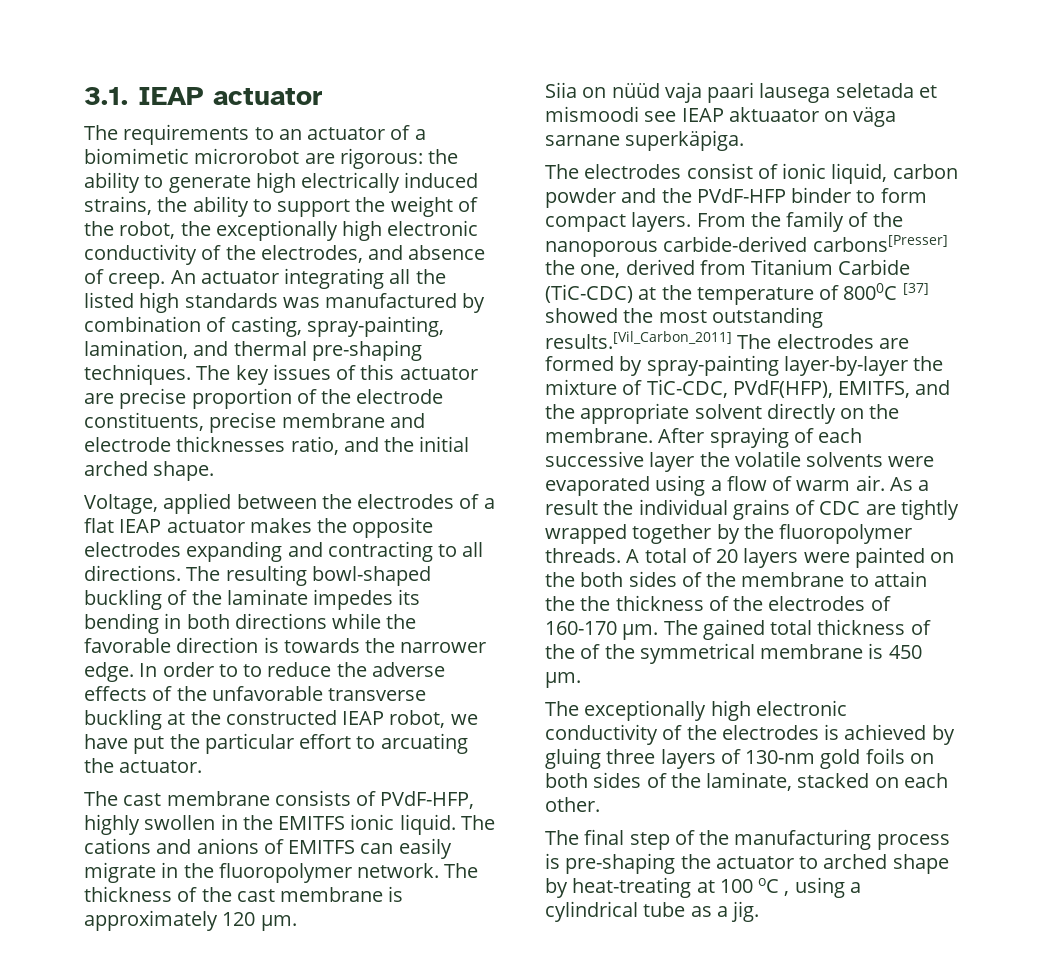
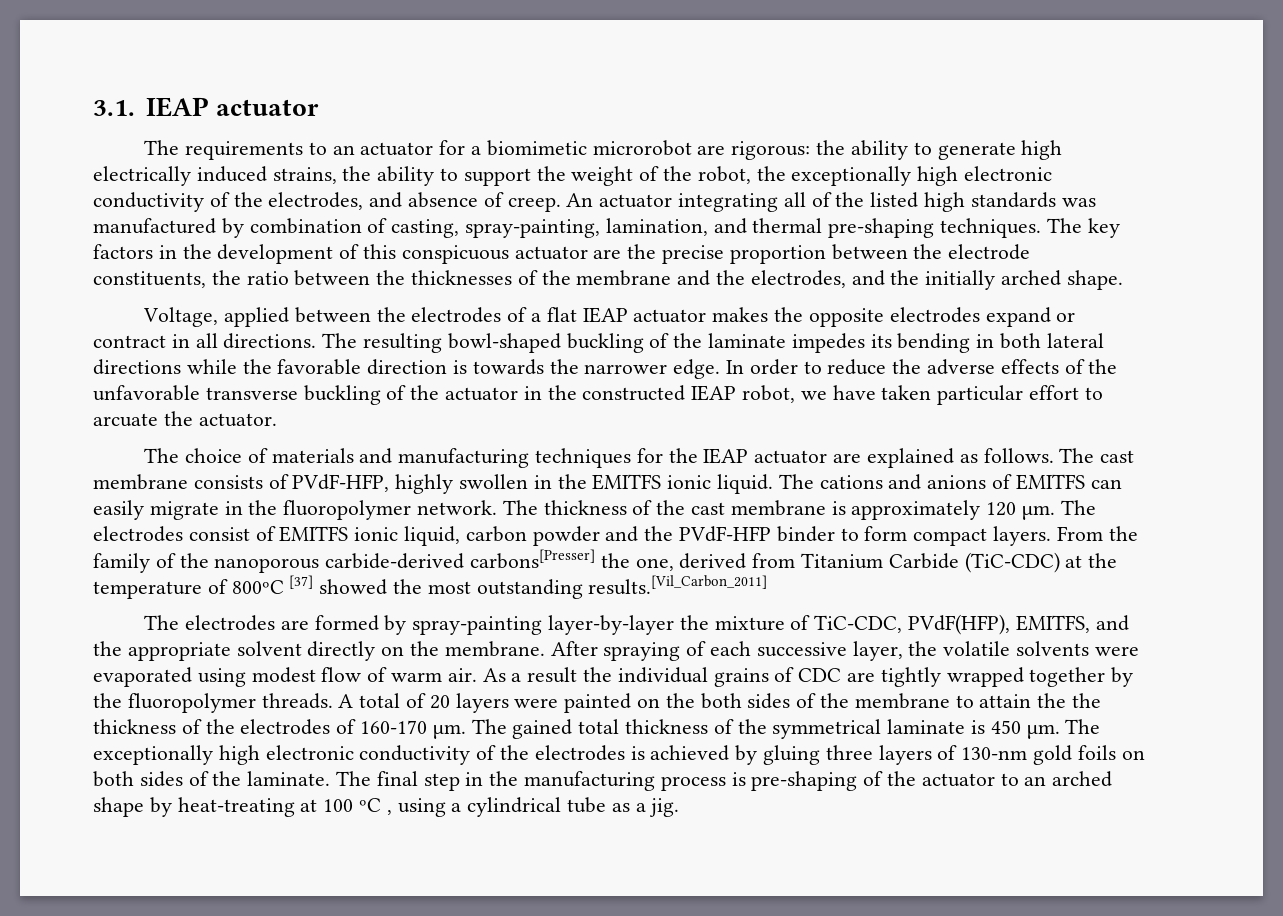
- The requirements to an actuator of a biomimetic microrobot are rigorous: the ability to generate high electrically induced strains, the ability to support the weight of the robot, the exceptionally high electronic conductivity of the electrodes, and absence of creep.
+ The requirements to an actuator for a biomimetic microrobot are rigorous: the ability to generate high electrically induced strains, the ability to support the weight of the robot, the exceptionally high electronic conductivity of the electrodes, and absence of creep.
- An actuator integrating all the listed high standards was manufactured by combination of casting, spray-painting, lamination, and thermal pre-shaping techniques.
+ An actuator integrating all of the listed high standards was manufactured by combination of casting, spray-painting, lamination, and thermal pre-shaping techniques.
- The key issues of this actuator are precise proportion of the electrode constituents, precise membrane and electrode thicknesses ratio, and the initial arched shape.
+ The key factors in the development of this conspicuous actuator are the precise proportion between the electrode constituents, the ratio between the thicknesses of the membrane and the electrodes, and the initially arched shape.
- Voltage, applied between the electrodes of a flat IEAP actuator makes the opposite electrodes expanding and contracting to all directions.
+ Voltage, applied between the electrodes of a flat IEAP actuator makes the opposite electrodes expand or contract in all directions.
- The resulting bowl-shaped buckling of the laminate impedes its bending in both directions while the favorable direction is towards the narrower edge.
+ The resulting bowl-shaped buckling of the laminate impedes its bending in both lateral directions while the favorable direction is towards the narrower edge.
- In order to to reduce the adverse effects of the unfavorable transverse buckling at the constructed IEAP robot, we have put the particular effort to arcuating the actuator.
+ In order to reduce the adverse effects of the unfavorable transverse buckling of the actuator in the constructed IEAP robot, we have taken particular effort to arcuate the actuator.
- The cast membrane consists of PVdF-HFP, highly swollen in the EMITFS ionic liquid.
+ The choice of materials and manufacturing techniques for the IEAP actuator are explained as follows. The cast membrane consists of PVdF-HFP, highly swollen in the EMITFS ionic liquid.
- The thickness of the cast membrane is approximately 120 µm.
- Siia on nüüd vaja paari lausega seletada et mismoodi see IEAP aktuaator on väga sarnane superkäpiga.
- The electrodes consist of ionic liquid, carbon powder and the PVdF-HFP binder to form compact layers.
+ The thickness of the cast membrane is approximately 120 µm. The electrodes consist of EMITFS ionic liquid, carbon powder and the PVdF-HFP binder to form compact layers.
- From the family of the nanoporous carbide-derived carbons[Presser] the one, derived from Titanium Carbide (TiC-CDC) at the temperature of 8000C [37] showed the most outstanding results.[Vil_Carbon_2011] The electrodes are formed by spray-painting layer-by-layer the mixture of TiC-CDC, PVdF(HFP), EMITFS, and the appropriate solvent directly on the membrane.
+ From the family of the nanoporous carbide-derived carbons[Presser] the one, derived from Titanium Carbide (TiC-CDC) at the temperature of 800ºC [37] showed the most outstanding results.[Vil_Carbon_2011]
+ The electrodes are formed by spray-painting layer-by-layer the mixture of TiC-CDC, PVdF(HFP), EMITFS, and the appropriate solvent directly on the membrane.
- After spraying of each successive layer the volatile solvents were evaporated using a flow of warm air.
+ After spraying of each successive layer, the volatile solvents were evaporated using modest flow of warm air.
- The gained total thickness of the of the symmetrical membrane is 450 µm.
- The exceptionally high electronic conductivity of the electrodes is achieved by gluing three layers of 130-nm gold foils on both sides of the laminate, stacked on each other.
- The final step of the manufacturing process is pre-shaping the actuator to arched shape by heat-treating at 100 oC , using a cylindrical tube as a jig.
+ The gained total thickness of the symmetrical laminate is 450 µm. The exceptionally high electronic conductivity of the electrodes is achieved by gluing three layers of 130-nm gold foils on both sides of the laminate. The final step in the manufacturing process is pre-shaping of the actuator to an arched shape by heat-treating at 100 ºC , using a cylindrical tube as a jig.

